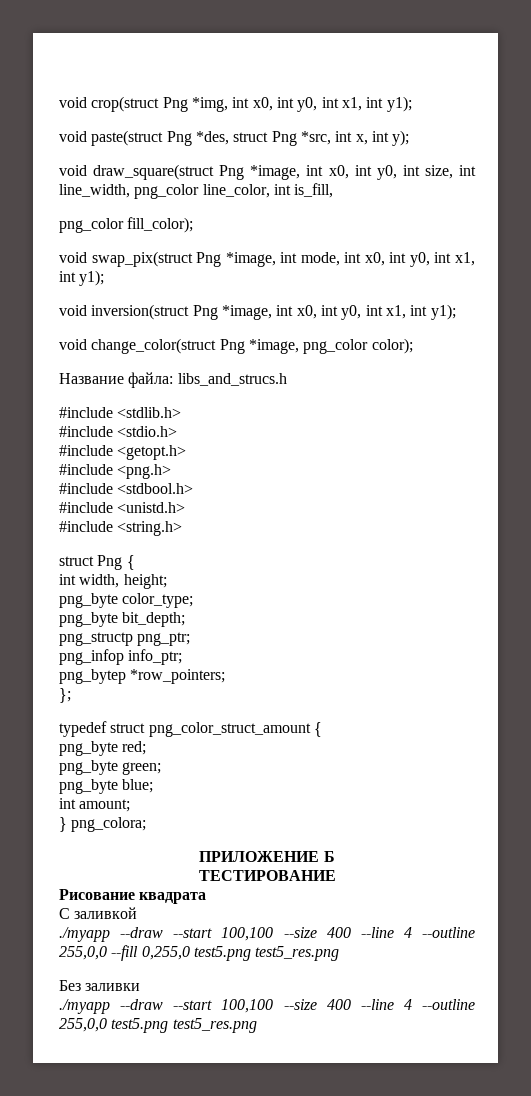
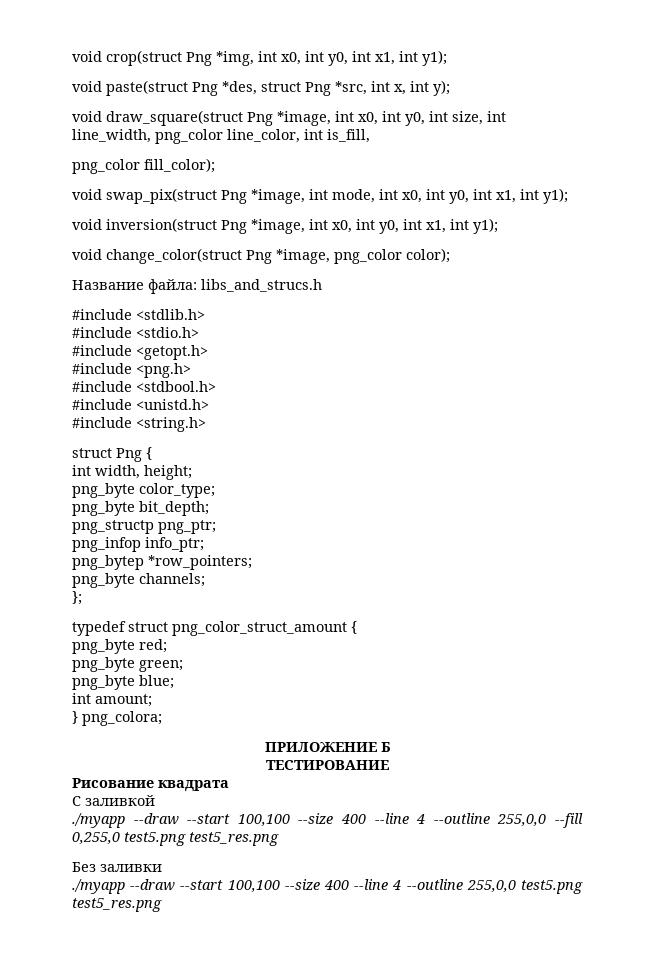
+ png_byte channels;

